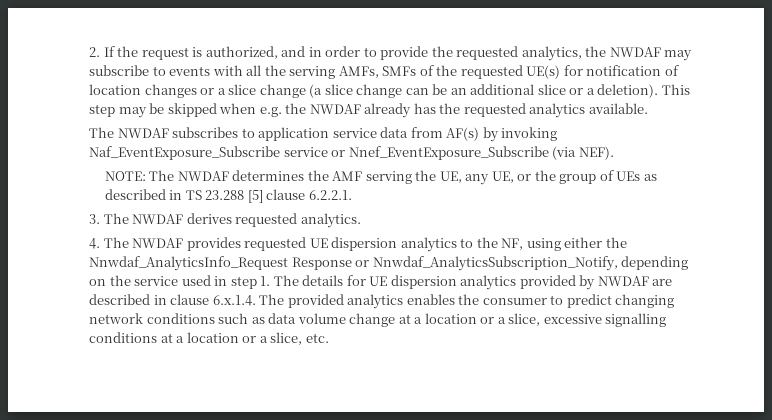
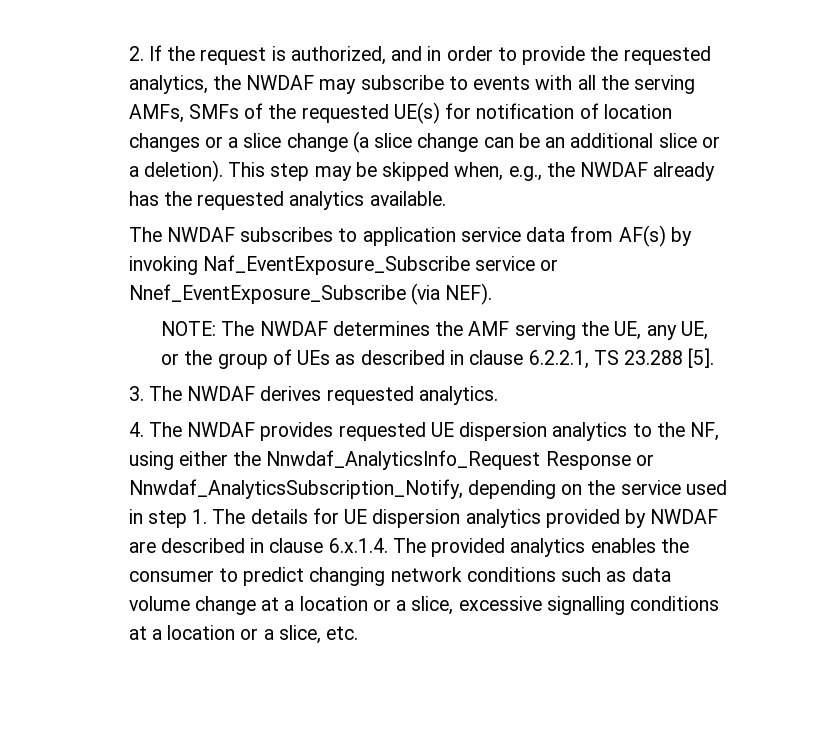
- This step may be skipped when e.g. the NWDAF already has the requested analytics available.
+ This step may be skipped when, e.g., the NWDAF already has the requested analytics available.
- NOTE: The NWDAF determines the AMF serving the UE, any UE, or the group of UEs as described in TS 23.288 [5] clause 6.2.2.1.
+ NOTE: The NWDAF determines the AMF serving the UE, any UE, or the group of UEs as described in clause 6.2.2.1, TS 23.288 [5].

